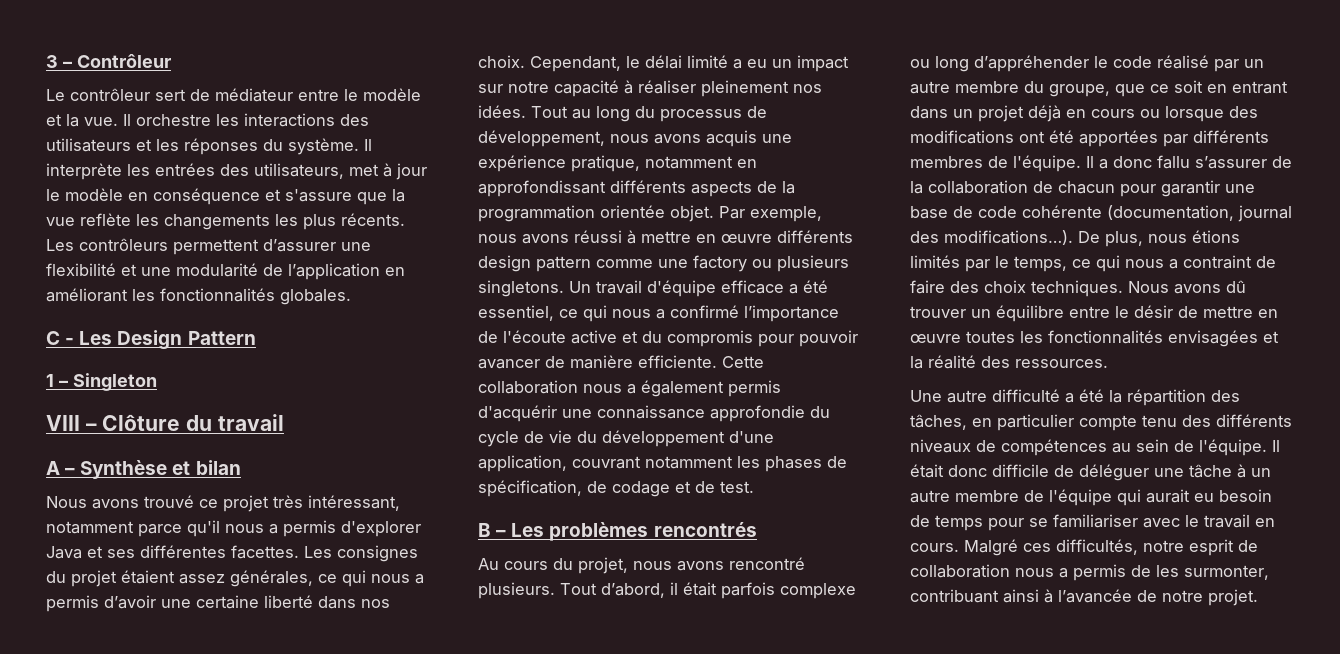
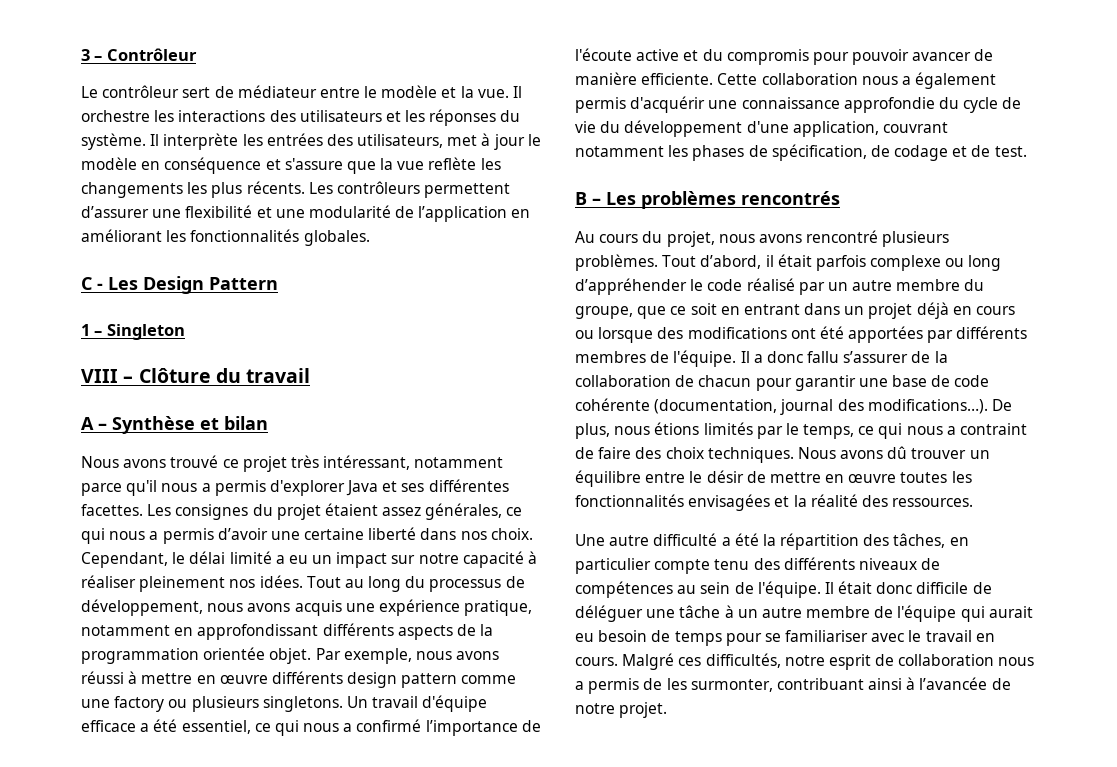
- Au cours du projet, nous avons rencontré plusieurs.
+ Au cours du projet, nous avons rencontré plusieurs problèmes.

